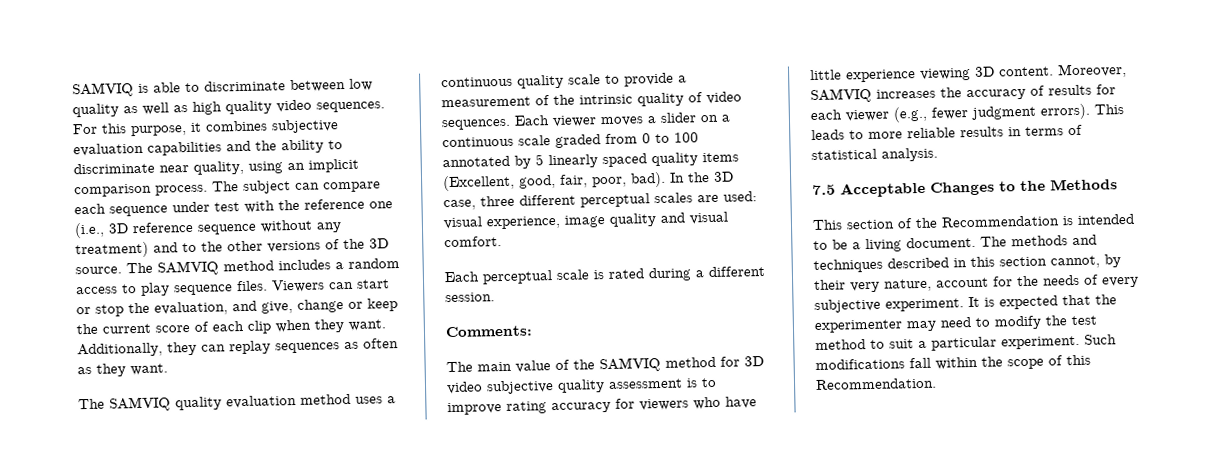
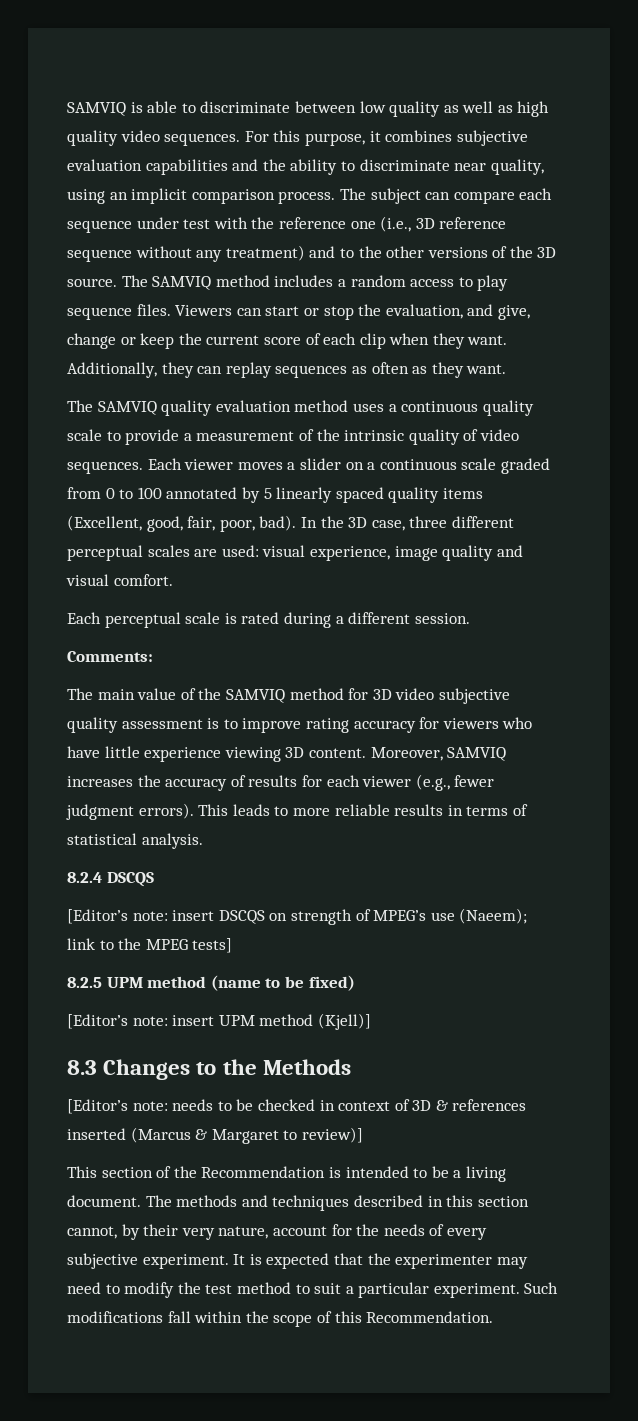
- 7.5 Acceptable Changes to the Methods
+ 8.2.4 DSCQS
+ [Editor’s note: insert DSCQS on strength of MPEG’s use (Naeem); link to the MPEG tests]
+ 8.2.5 UPM method (name to be fixed)
+ [Editor’s note: insert UPM method (Kjell)]
+ 8.3 Changes to the Methods
+ [Editor’s note: needs to be checked in context of 3D & references inserted (Marcus & Margaret to review)]

